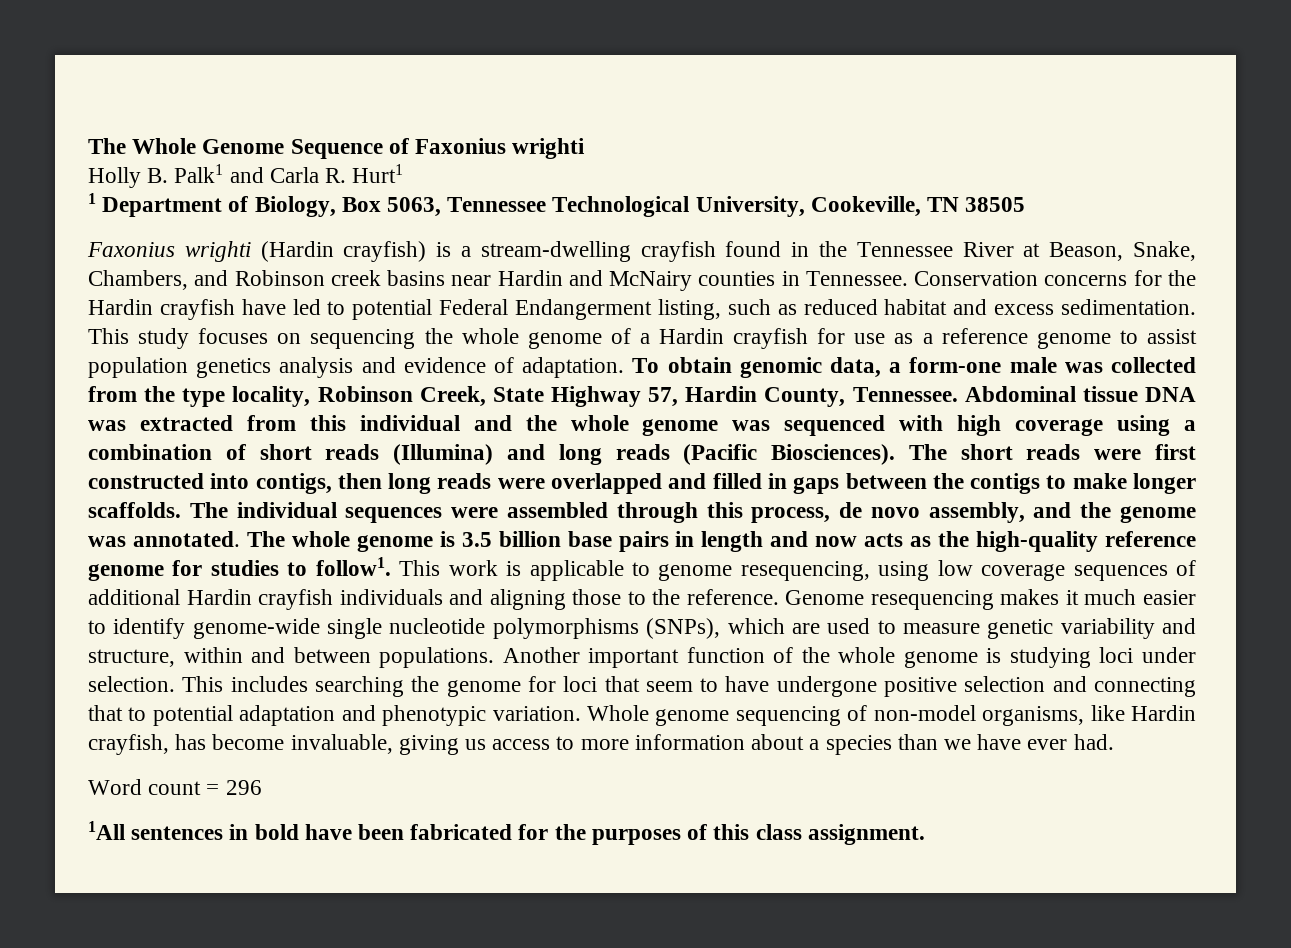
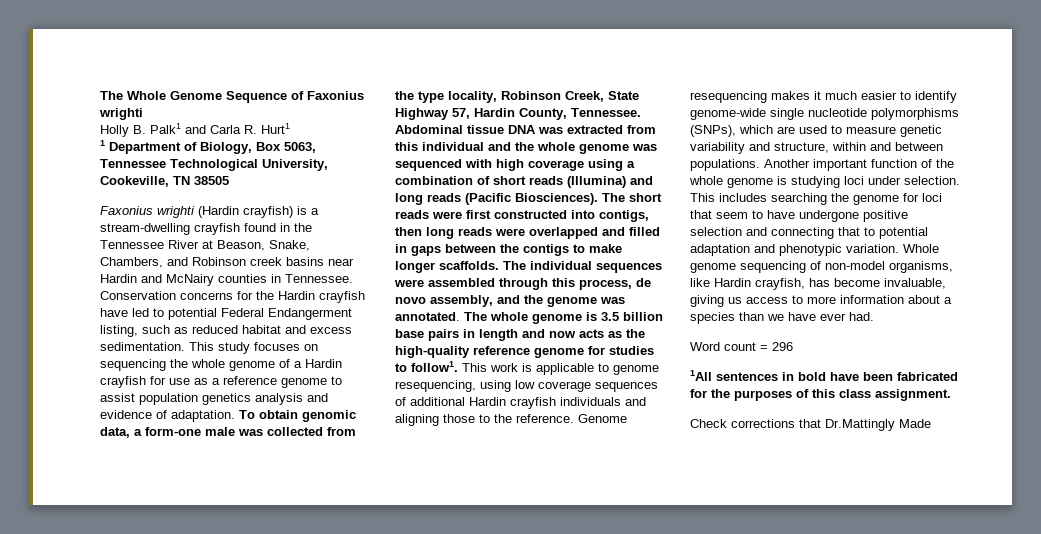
+ Check corrections that Dr.Mattingly Made

